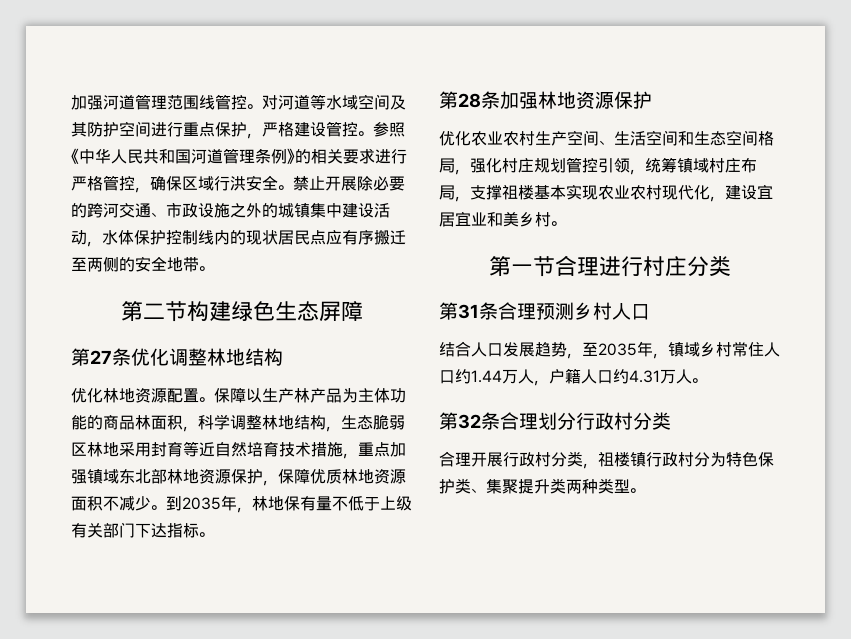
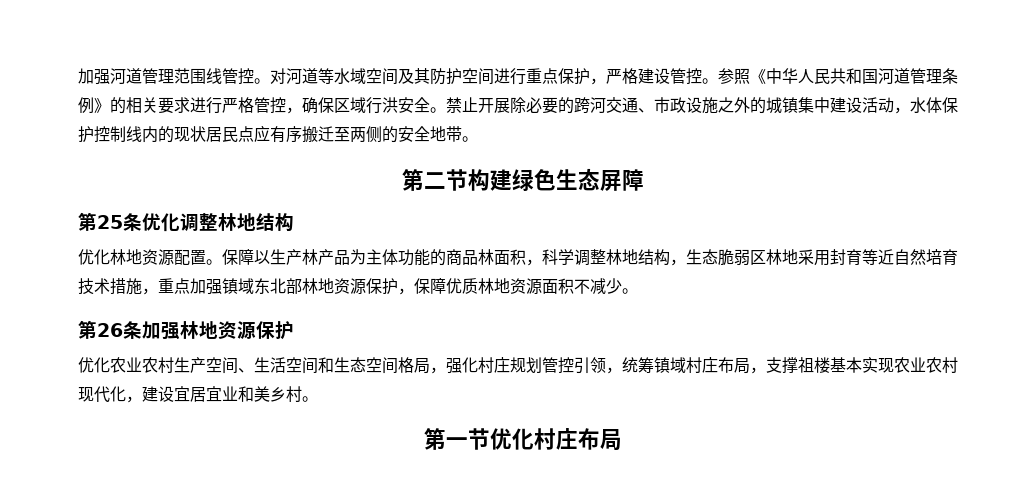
- 第27条优化调整林地结构
+ 第25条优化调整林地结构
- 保障以生产林产品为主体功能的商品林面积，科学调整林地结构，生态脆弱区林地采用封育等近自然培育技术措施，重点加强镇域东北部林地资源保护，保障优质林地资源面积不减少。到2035年，林地保有量不低于上级有关部门下达指标。
- 第28条加强林地资源保护
+ 保障以生产林产品为主体功能的商品林面积，科学调整林地结构，生态脆弱区林地采用封育等近自然培育技术措施，重点加强镇域东北部林地资源保护，保障优质林地资源面积不减少。
+ 第26条加强林地资源保护
- 第一节合理进行村庄分类
- 第31条合理预测乡村人口
- 结合人口发展趋势，至2035年，镇域乡村常住人口约1.44万人，户籍人口约4.31万人。
- 第32条合理划分行政村分类
- 合理开展行政村分类，祖楼镇行政村分为特色保护类、集聚提升类两种类型。
+ 第一节优化村庄布局

